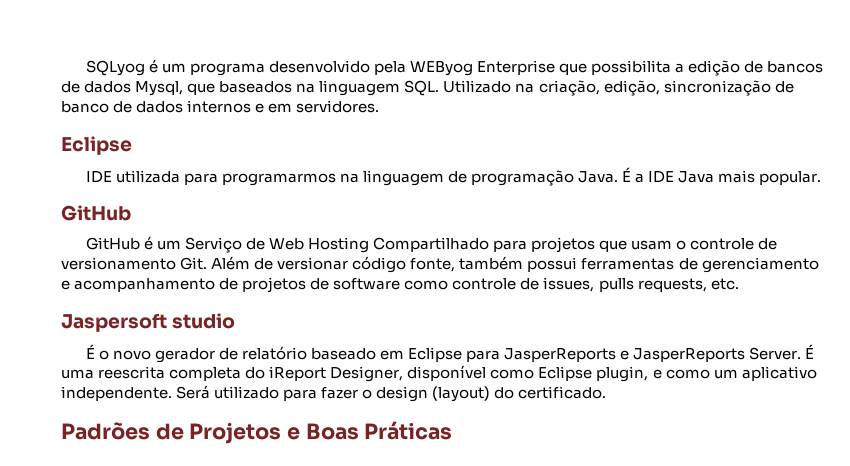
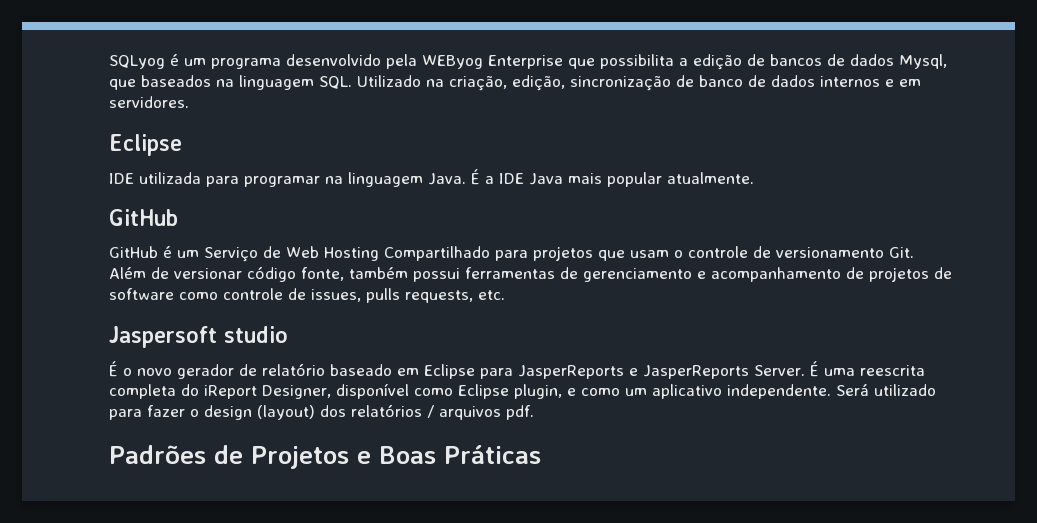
- IDE utilizada para programarmos na linguagem de programação Java.
+ IDE utilizada para programar na linguagem Java.
- É a IDE Java mais popular.
+ É a IDE Java mais popular atualmente.
- Será utilizado para fazer o design (layout) do certificado.
+ Será utilizado para fazer o design (layout) dos relatórios / arquivos pdf.

